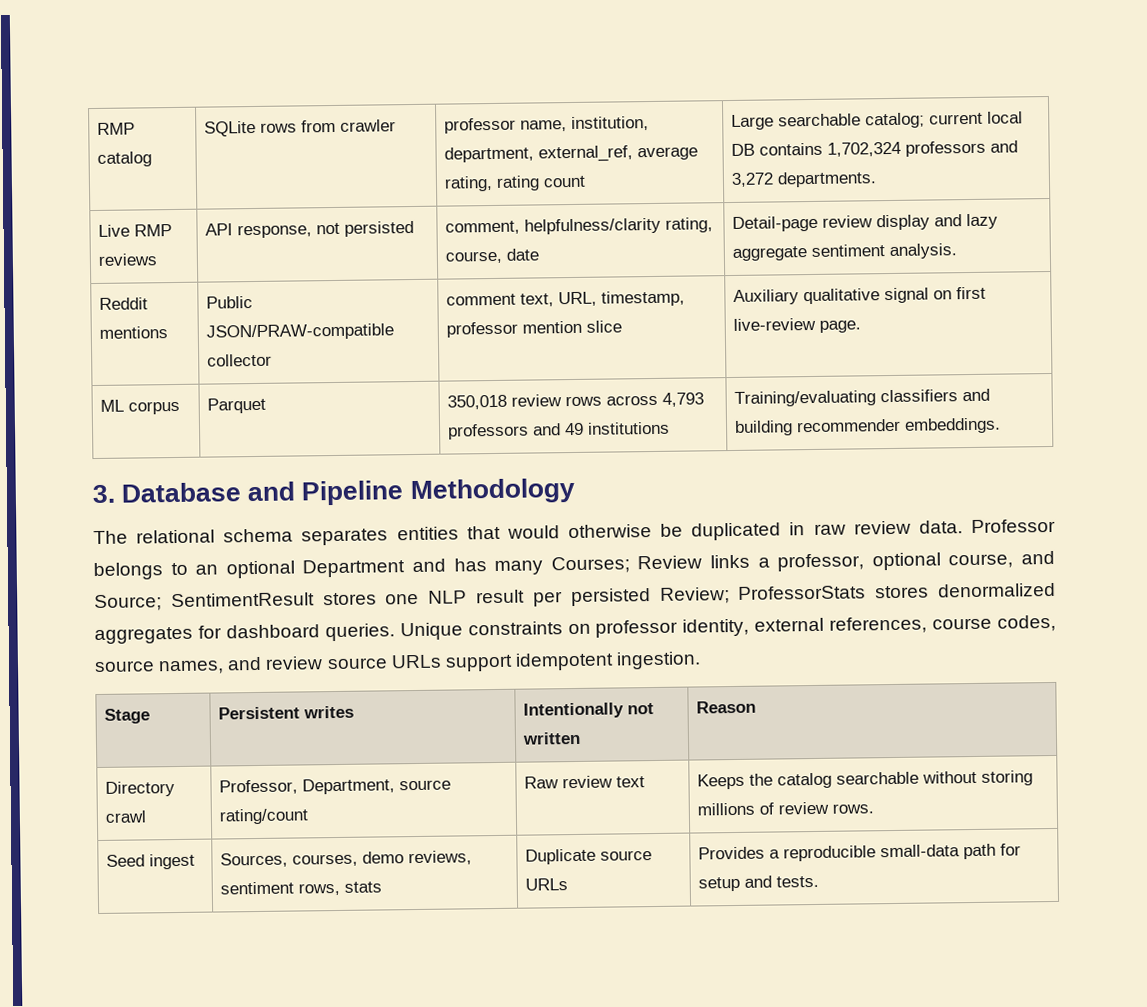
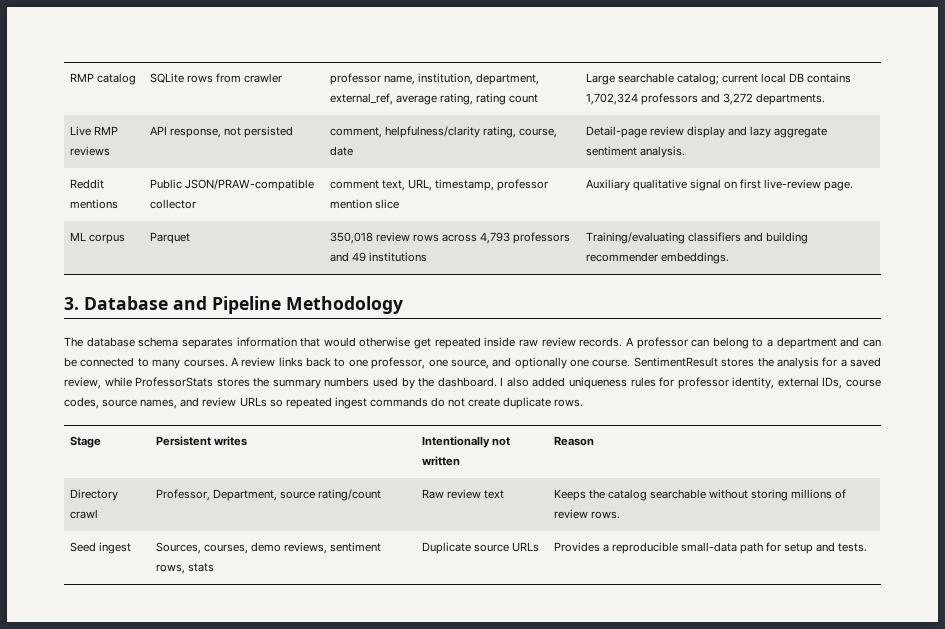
- The relational schema separates entities that would otherwise be duplicated in raw review data. Professor belongs to an optional Department and has many Courses; Review links a professor, optional course, and Source; SentimentResult stores one NLP result per persisted Review; ProfessorStats stores denormalized aggregates for dashboard queries. Unique constraints on professor identity, external references, course codes, source names, and review source URLs support idempotent ingestion.
+ The database schema separates information that would otherwise get repeated inside raw review records. A professor can belong to a department and can be connected to many courses. A review links back to one professor, one source, and optionally one course. SentimentResult stores the analysis for a saved review, while ProfessorStats stores the summary numbers used by the dashboard. I also added uniqueness rules for professor identity, external IDs, course codes, source names, and review URLs so repeated ingest commands do not create duplicate rows.

